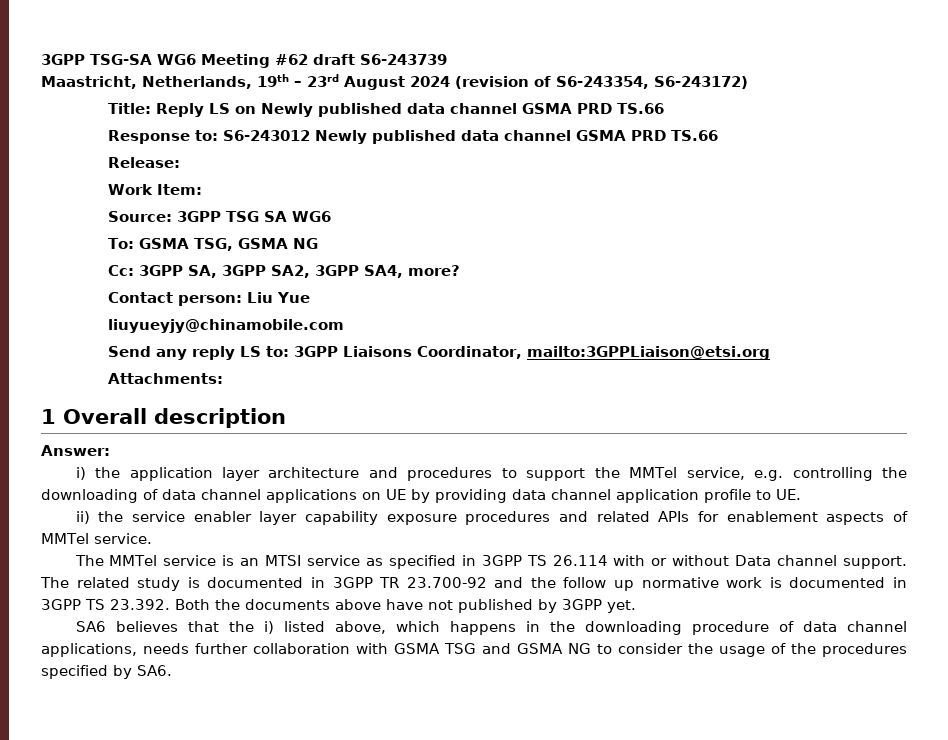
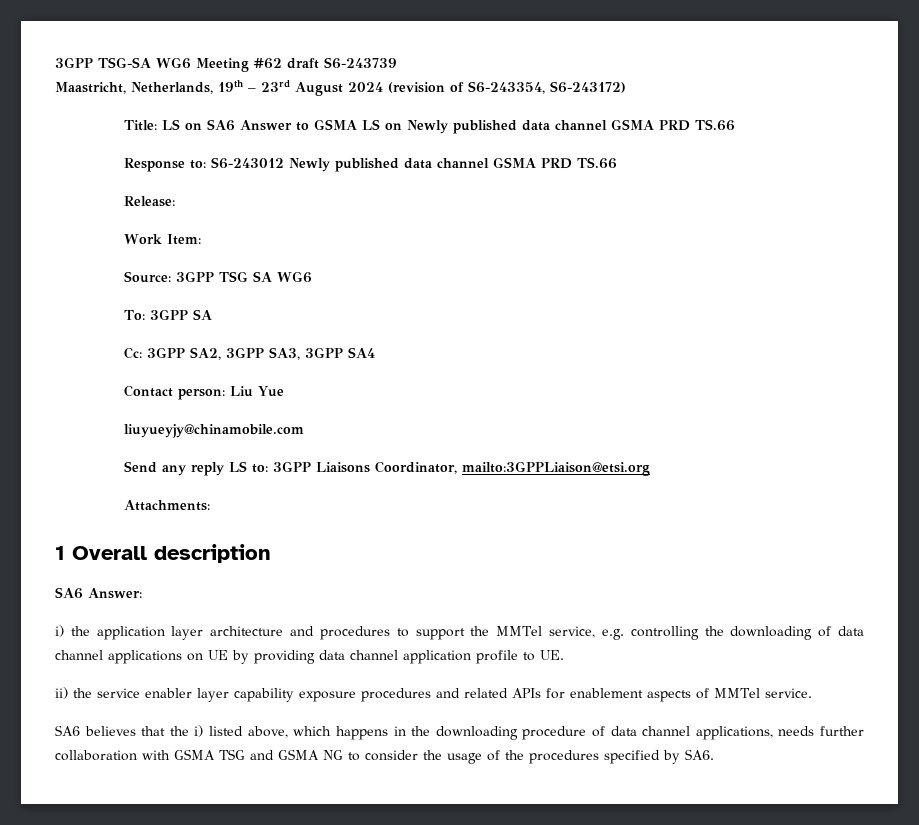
- Title: Reply LS on Newly published data channel GSMA PRD TS.66
+ Title: LS on SA6 Answer to GSMA LS on Newly published data channel GSMA PRD TS.66
- To: GSMA TSG, GSMA NG
- Cc: 3GPP SA, 3GPP SA2, 3GPP SA4, more?
+ To: 3GPP SA
+ Cc: 3GPP SA2, 3GPP SA3, 3GPP SA4
- Answer:
+ SA6 Answer:
- The MMTel service is an MTSI service as specified in 3GPP TS 26.114 with or without Data channel support. The related study is documented in 3GPP TR 23.700-92 and the follow up normative work is documented in 3GPP TS 23.392. Both the documents above have not published by 3GPP yet.

